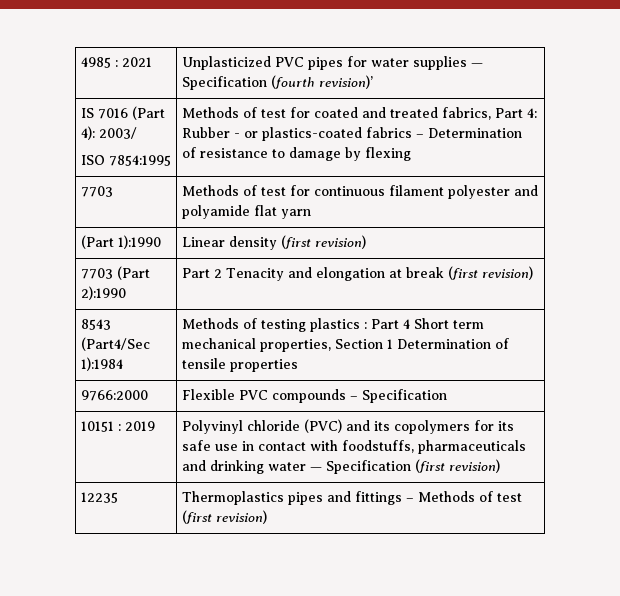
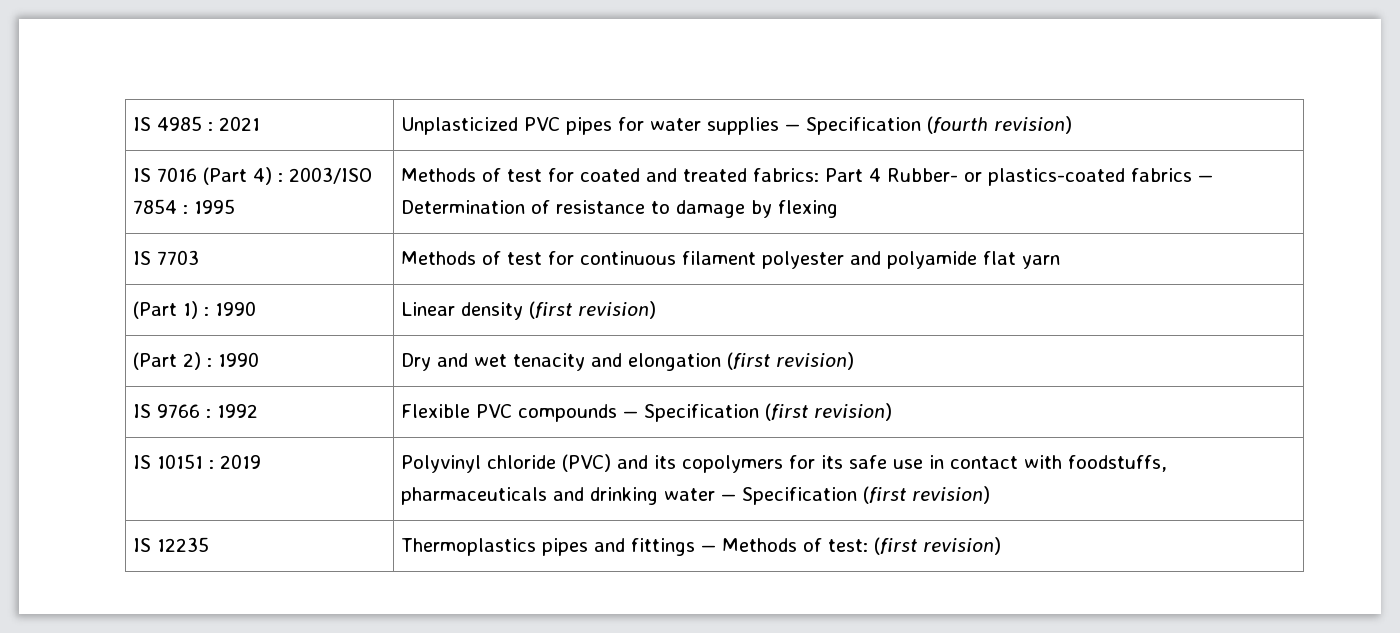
- 4985 : 2021 | Unplasticized PVC pipes for water supplies — Specification (fourth revision)’
+ IS 4985 : 2021 | Unplasticized PVC pipes for water supplies — Specification (fourth revision)
- IS 7016 (Part 4): 2003/
- ISO 7854:1995 | Methods of test for coated and treated fabrics, Part 4: Rubber - or plastics-coated fabrics – Determination of resistance to damage by flexing
+ IS 7016 (Part 4) : 2003/ISO 7854 : 1995 | Methods of test for coated and treated fabrics: Part 4 Rubber- or plastics-coated fabrics — Determination of resistance to damage by flexing
- 7703 | Methods of test for continuous filament polyester and polyamide flat yarn
+ IS 7703 | Methods of test for continuous filament polyester and polyamide flat yarn
- (Part 1):1990 | Linear density (first revision)
+ (Part 1) : 1990 | Linear density (first revision)
- 7703 (Part 2):1990 | Part 2 Tenacity and elongation at break (first revision)
- 8543 (Part4/Sec 1):1984 | Methods of testing plastics : Part 4 Short term mechanical properties, Section 1 Determination of tensile properties
- 9766:2000 | Flexible PVC compounds – Specification
- 10151 : 2019 | Polyvinyl chloride (PVC) and its copolymers for its safe use in contact with foodstuffs, pharmaceuticals and drinking water — Specification (first revision)
+ (Part 2) : 1990 | Dry and wet tenacity and elongation (first revision)
+ IS 9766 : 1992 | Flexible PVC compounds — Specification (first revision)
+ IS 10151 : 2019 | Polyvinyl chloride (PVC) and its copolymers for its safe use in contact with foodstuffs, pharmaceuticals and drinking water — Specification (first revision)
- 12235 | Thermoplastics pipes and fittings – Methods of test (first revision)
+ IS 12235 | Thermoplastics pipes and fittings — Methods of test: (first revision)

